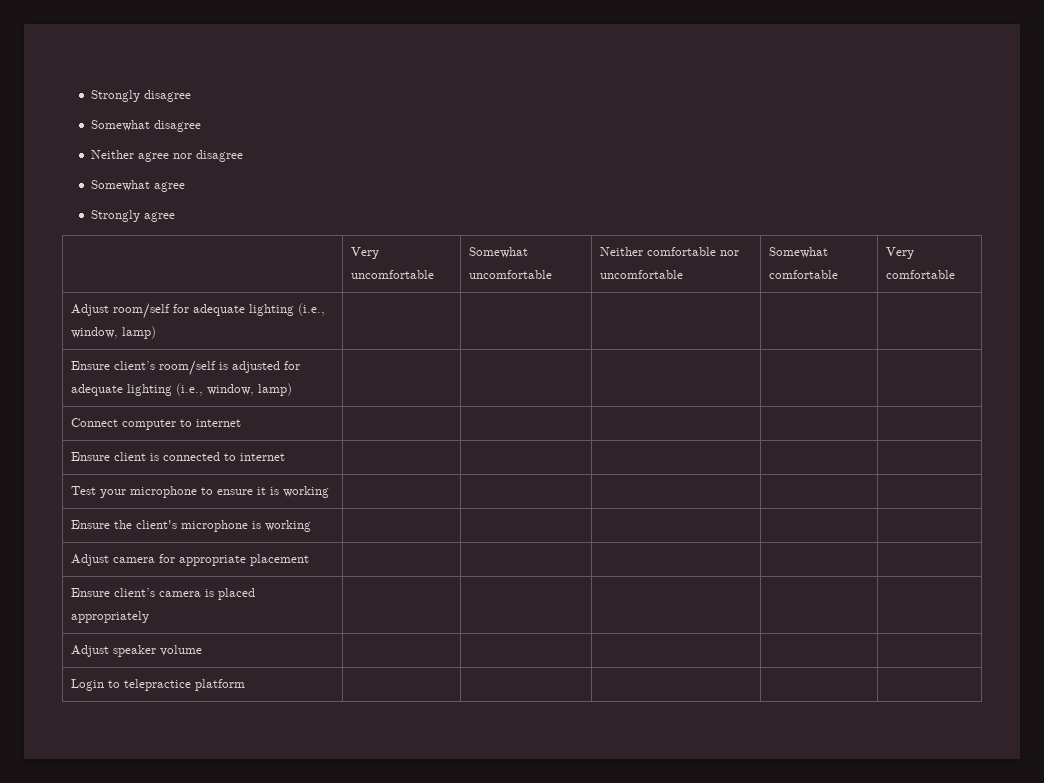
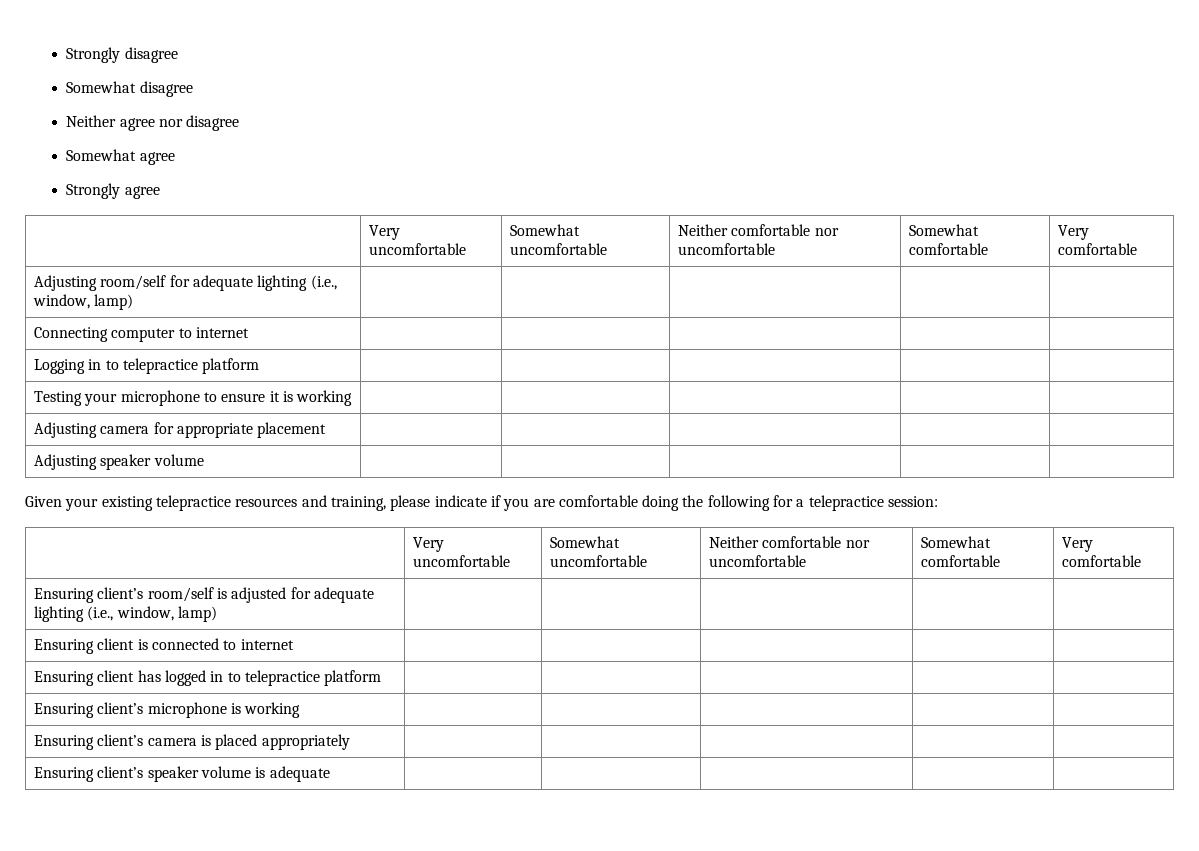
- Adjust room/self for adequate lighting (i.e., window, lamp) | | | | |
+ Adjusting room/self for adequate lighting (i.e., window, lamp) | | | | |
- Ensure client’s room/self is adjusted for adequate lighting (i.e., window, lamp) | | | | |
+ Connecting computer to internet | | | | |
+ Logging in to telepractice platform | | | | |
+ Testing your microphone to ensure it is working | | | | |
+ Adjusting camera for appropriate placement | | | | |
+ Adjusting speaker volume | | | | |
+ Given your existing telepractice resources and training, please indicate if you are comfortable doing the following for a telepractice session:
+ | Very uncomfortable | Somewhat uncomfortable | Neither comfortable nor uncomfortable | Somewhat comfortable | Very comfortable
+ Ensuring client’s room/self is adjusted for adequate lighting (i.e., window, lamp) | | | | |
- Connect computer to internet | | | | |
- Ensure client is connected to internet | | | | |
+ Ensuring client is connected to internet | | | | |
- Test your microphone to ensure it is working | | | | |
- Ensure the client's microphone is working | | | | |
- Adjust camera for appropriate placement | | | | |
- Ensure client’s camera is placed appropriately | | | | |
+ Ensuring client has logged in to telepractice platform | | | | |
+ Ensuring client’s microphone is working | | | | |
+ Ensuring client’s camera is placed appropriately | | | | |
- Adjust speaker volume | | | | |
- Login to telepractice platform | | | | |
+ Ensuring client’s speaker volume is adequate | | | | |

